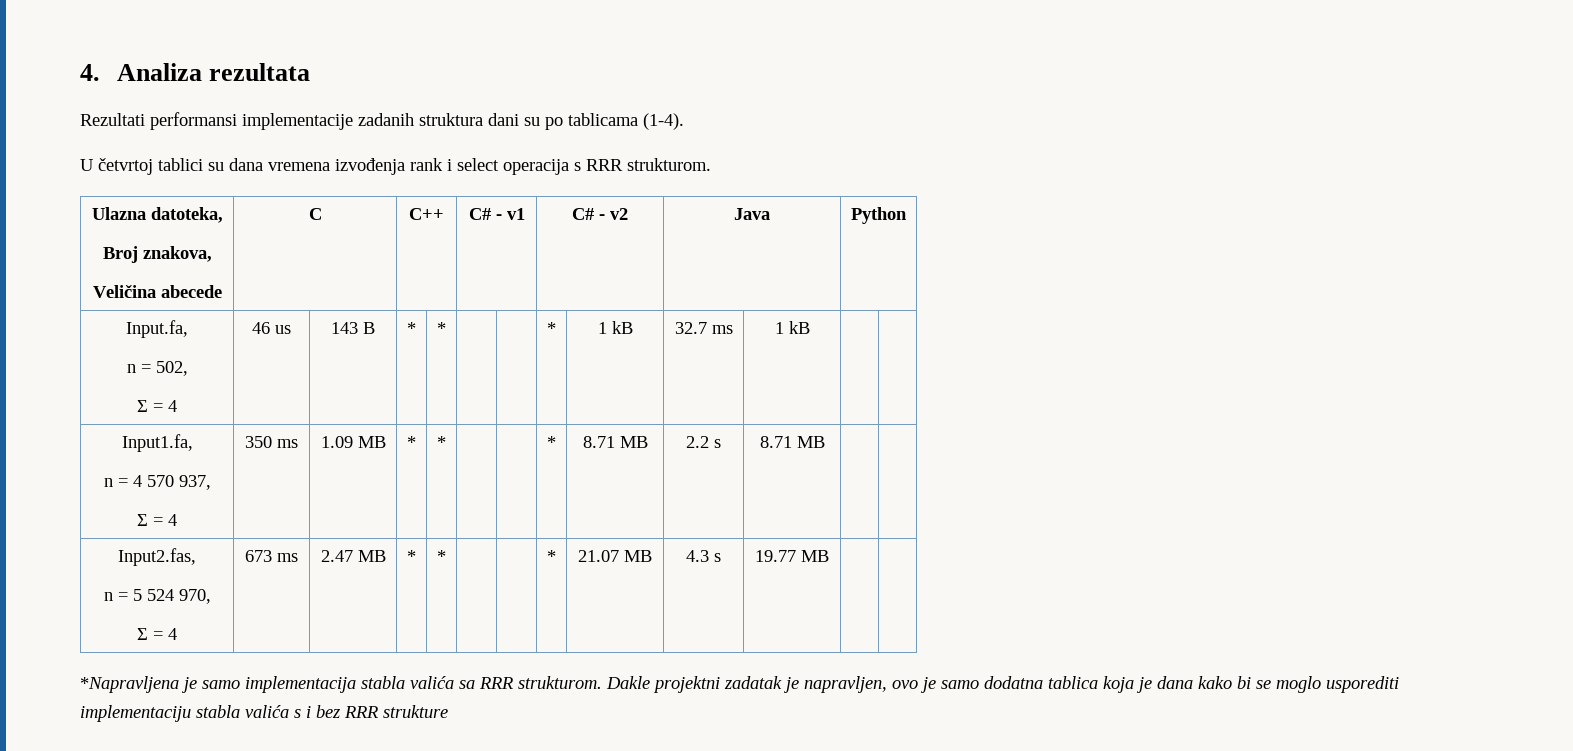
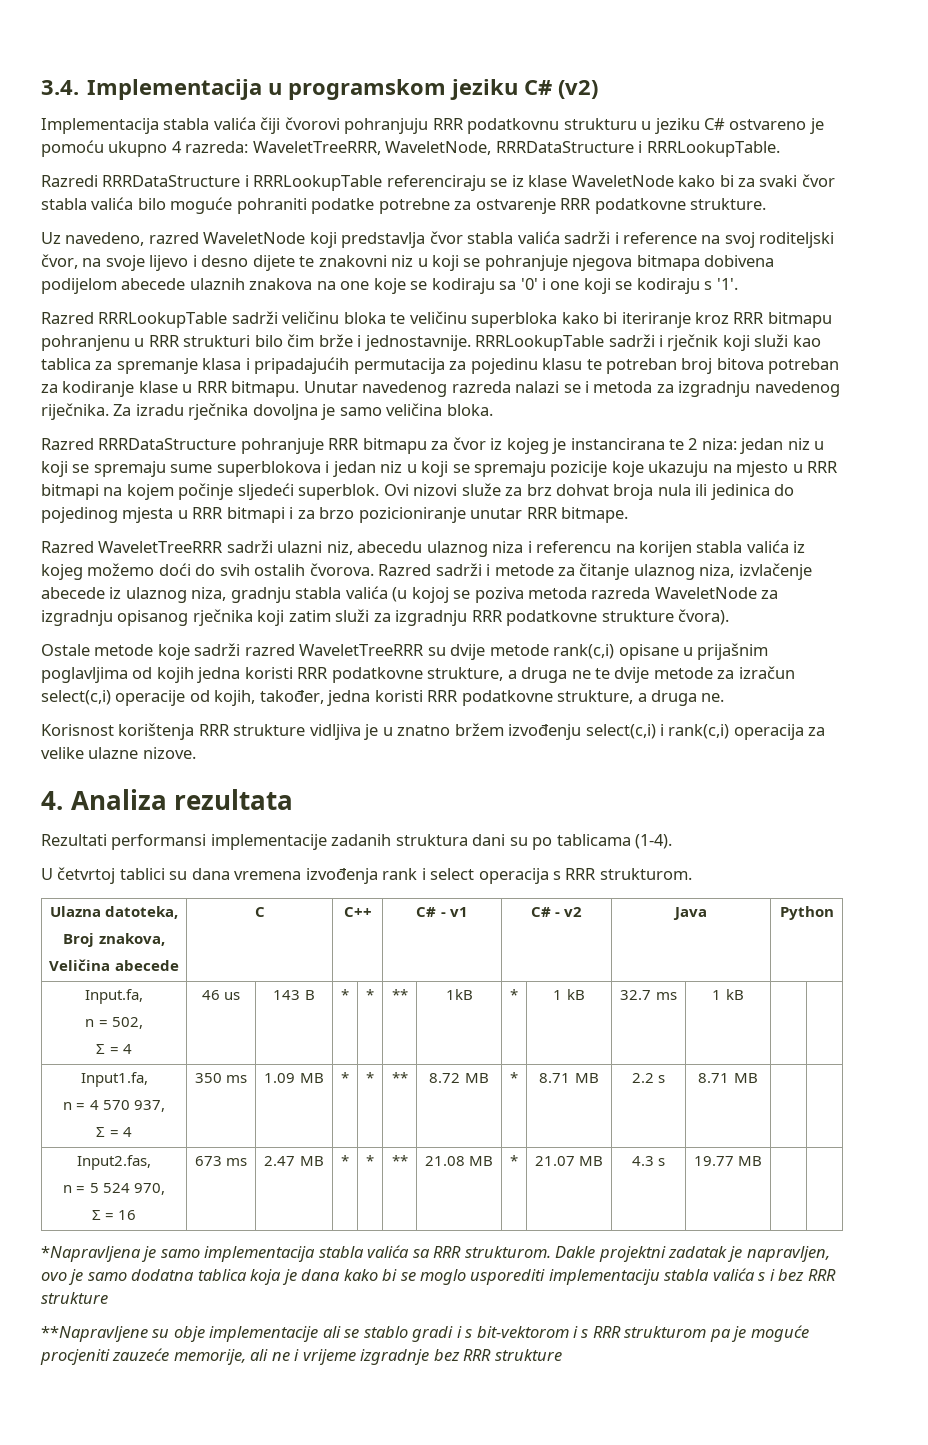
+ 3.4. Implementacija u programskom jeziku C# (v2)
+ Implementacija stabla valića čiji čvorovi pohranjuju RRR podatkovnu strukturu u jeziku C# ostvareno je pomoću ukupno 4 razreda: WaveletTreeRRR, WaveletNode, RRRDataStructure i RRRLookupTable.
+ Razredi RRRDataStructure i RRRLookupTable referenciraju se iz klase WaveletNode kako bi za svaki čvor stabla valića bilo moguće pohraniti podatke potrebne za ostvarenje RRR podatkovne strukture.
+ Uz navedeno, razred WaveletNode koji predstavlja čvor stabla valića sadrži i reference na svoj roditeljski čvor, na svoje lijevo i desno dijete te znakovni niz u koji se pohranjuje njegova bitmapa dobivena podijelom abecede ulaznih znakova na one koje se kodiraju sa '0' i one koji se kodiraju s '1'.
+ Razred RRRLookupTable sadrži veličinu bloka te veličinu superbloka kako bi iteriranje kroz RRR bitmapu pohranjenu u RRR strukturi bilo čim brže i jednostavnije. RRRLookupTable sadrži i rječnik koji služi kao tablica za spremanje klasa i pripadajućih permutacija za pojedinu klasu te potreban broj bitova potreban za kodiranje klase u RRR bitmapu. Unutar navedenog razreda nalazi se i metoda za izgradnju navedenog riječnika. Za izradu rječnika dovoljna je samo veličina bloka.
+ Razred RRRDataStructure pohranjuje RRR bitmapu za čvor iz kojeg je instancirana te 2 niza: jedan niz u koji se spremaju sume superblokova i jedan niz u koji se spremaju pozicije koje ukazuju na mjesto u RRR bitmapi na kojem počinje sljedeći superblok. Ovi nizovi služe za brz dohvat broja nula ili jedinica do pojedinog mjesta u RRR bitmapi i za brzo pozicioniranje unutar RRR bitmape.
+ Razred WaveletTreeRRR sadrži ulazni niz, abecedu ulaznog niza i referencu na korijen stabla valića iz kojeg možemo doći do svih ostalih čvorova. Razred sadrži i metode za čitanje ulaznog niza, izvlačenje abecede iz ulaznog niza, gradnju stabla valića (u kojoj se poziva metoda razreda WaveletNode za izgradnju opisanog rječnika koji zatim služi za izgradnju RRR podatkovne strukture čvora).
+ Ostale metode koje sadrži razred WaveletTreeRRR su dvije metode rank(c,i) opisane u prijašnim poglavljima od kojih jedna koristi RRR podatkovne strukture, a druga ne te dvije metode za izračun select(c,i) operacije od kojih, također, jedna koristi RRR podatkovne strukture, a druga ne.
+ Korisnost korištenja RRR strukture vidljiva je u znatno bržem izvođenju select(c,i) i rank(c,i) operacija za velike ulazne nizove.
  Input.fa,
  n = 502,
- Σ = 4 | 46 us | 143 B | * | * | | | * | 1 kB | 32.7 ms | 1 kB | |
+ Σ = 4 | 46 us | 143 B | * | * | ** | 1kB | * | 1 kB | 32.7 ms | 1 kB | |
  Input1.fa,
  n = 4 570 937,
- Σ = 4 | 350 ms | 1.09 MB | * | * | | | * | 8.71 MB | 2.2 s | 8.71 MB | |
+ Σ = 4 | 350 ms | 1.09 MB | * | * | ** | 8.72 MB | * | 8.71 MB | 2.2 s | 8.71 MB | |
  Input2.fas,
  n = 5 524 970,
- Σ = 4 | 673 ms | 2.47 MB | * | * | | | * | 21.07 MB | 4.3 s | 19.77 MB | |
+ Σ = 16 | 673 ms | 2.47 MB | * | * | ** | 21.08 MB | * | 21.07 MB | 4.3 s | 19.77 MB | |
+ **Napravljene su obje implementacije ali se stablo gradi i s bit-vektorom i s RRR strukturom pa je moguće procjeniti zauzeće memorije, ali ne i vrijeme izgradnje bez RRR strukture

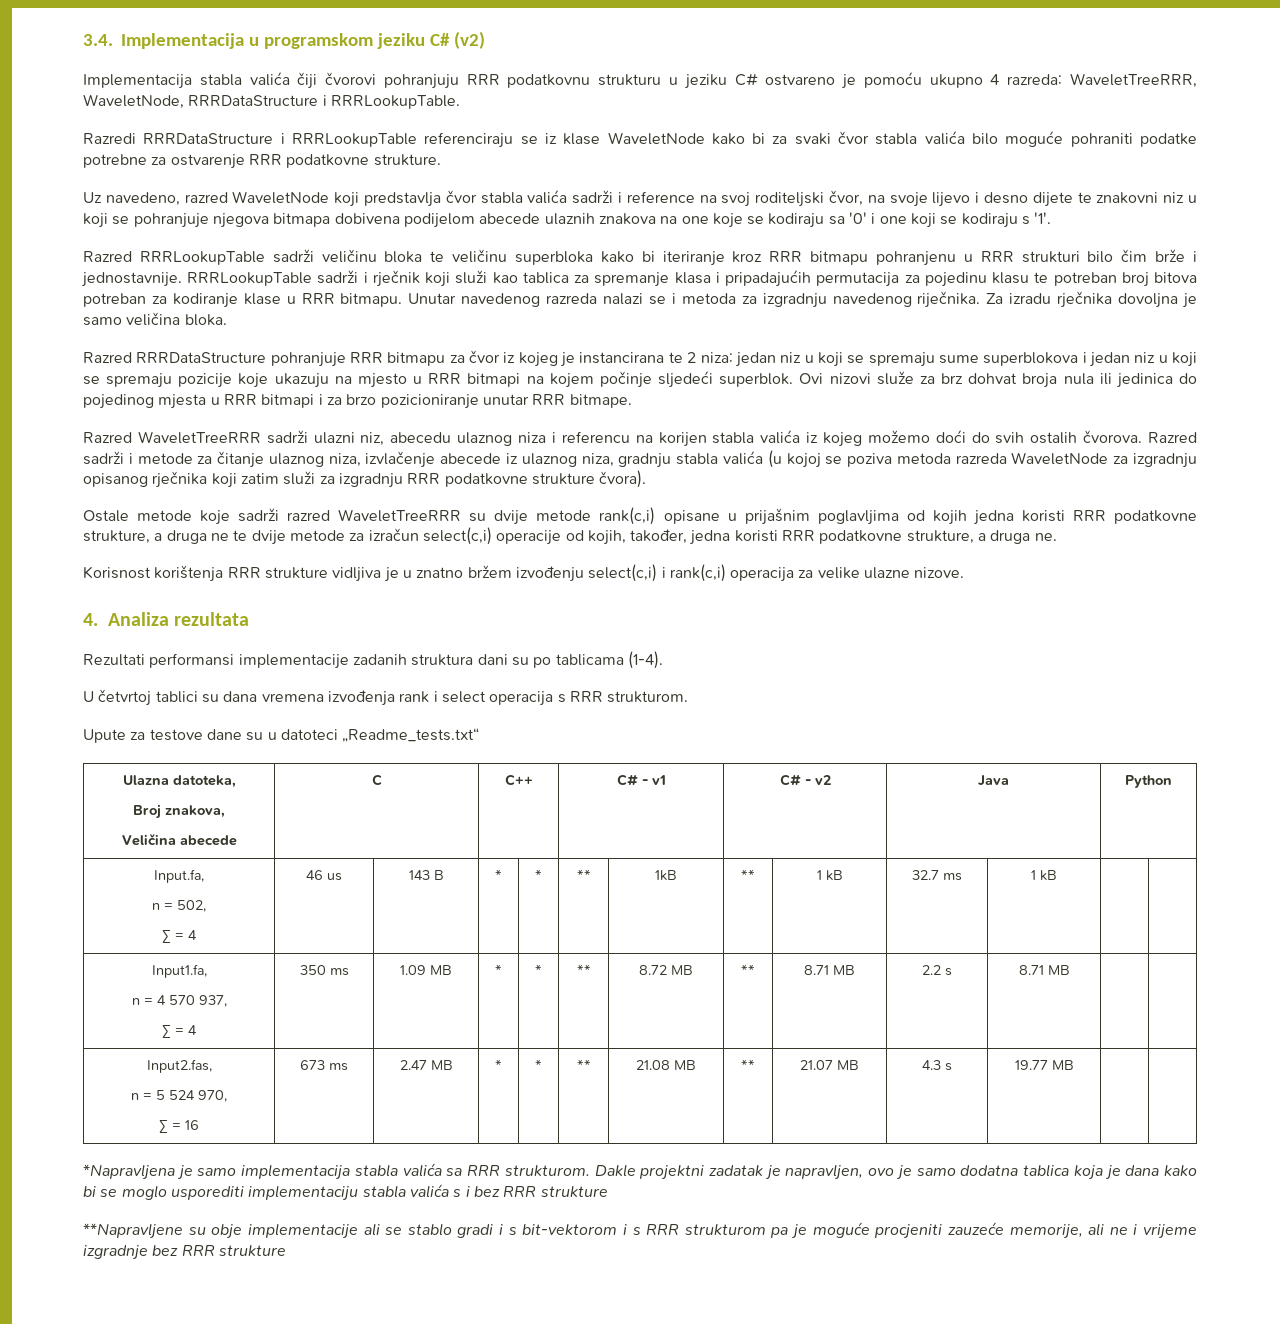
+ Upute za testove dane su u datoteci „Readme_tests.txt“
  Input.fa,
  n = 502,
- Σ = 4 | 46 us | 143 B | * | * | ** | 1kB | * | 1 kB | 32.7 ms | 1 kB | |
+ Σ = 4 | 46 us | 143 B | * | * | ** | 1kB | ** | 1 kB | 32.7 ms | 1 kB | |
  Input1.fa,
  n = 4 570 937,
- Σ = 4 | 350 ms | 1.09 MB | * | * | ** | 8.72 MB | * | 8.71 MB | 2.2 s | 8.71 MB | |
+ Σ = 4 | 350 ms | 1.09 MB | * | * | ** | 8.72 MB | ** | 8.71 MB | 2.2 s | 8.71 MB | |
  Input2.fas,
  n = 5 524 970,
- Σ = 16 | 673 ms | 2.47 MB | * | * | ** | 21.08 MB | * | 21.07 MB | 4.3 s | 19.77 MB | |
+ Σ = 16 | 673 ms | 2.47 MB | * | * | ** | 21.08 MB | ** | 21.07 MB | 4.3 s | 19.77 MB | |

